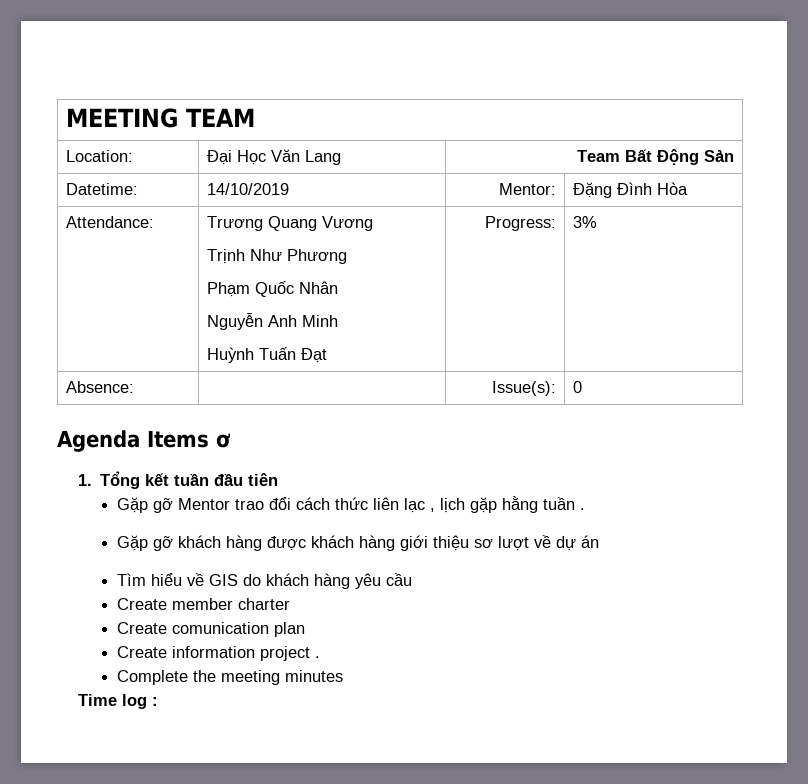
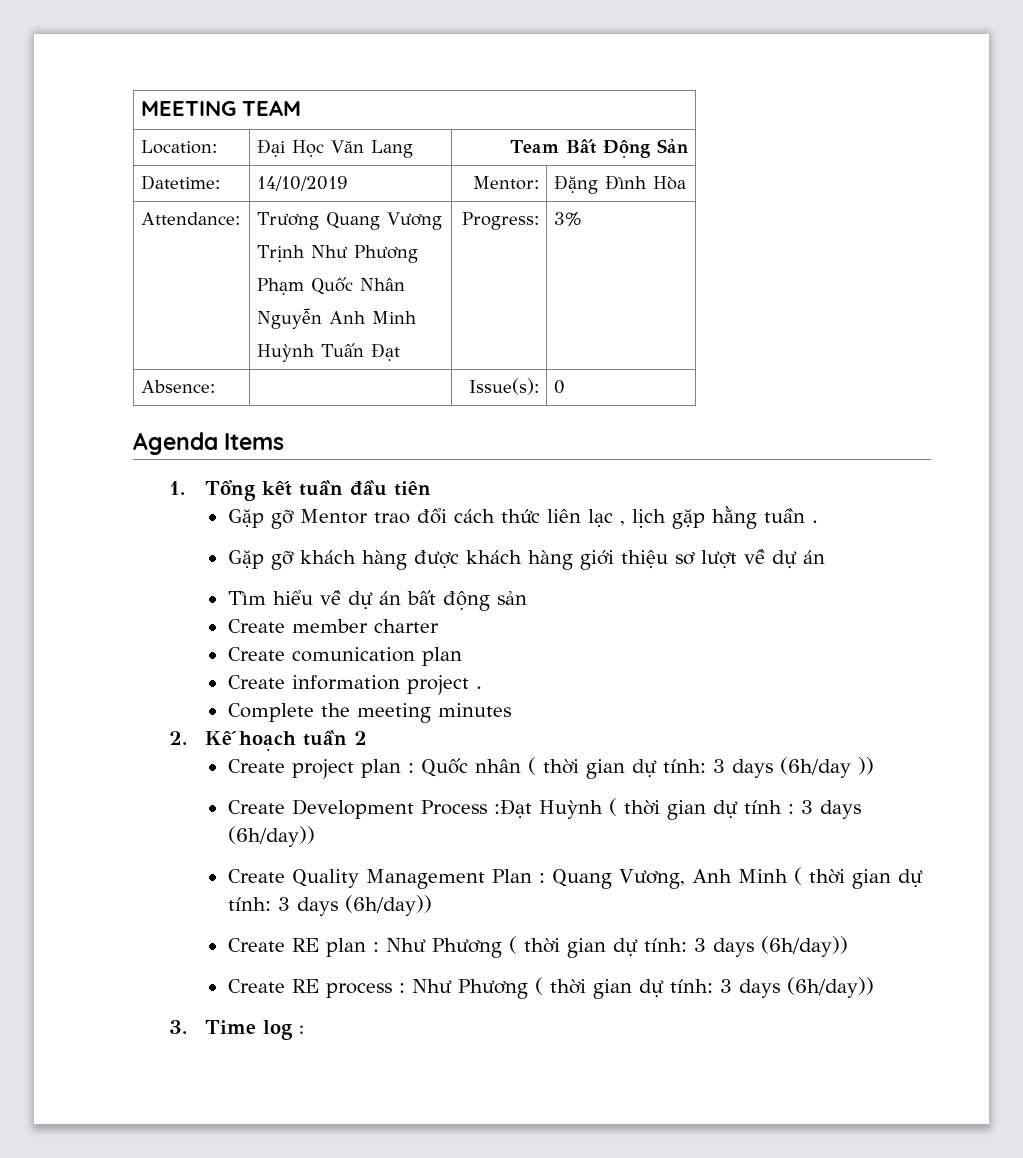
- Agenda Items ơ
+ Agenda Items
- Tìm hiểu về GIS do khách hàng yêu cầu
+ Tìm hiểu về dự án bất động sản
- Time log :
+ 2. Kế hoạch tuần 2
+ Create project plan : Quốc nhân ( thời gian dự tính: 3 days (6h/day ))
+ Create Development Process :Đạt Huỳnh ( thời gian dự tính : 3 days (6h/day))
+ Create Quality Management Plan : Quang Vương, Anh Minh ( thời gian dự tính: 3 days (6h/day))
+ Create RE plan : Như Phương ( thời gian dự tính: 3 days (6h/day))
+ Create RE process : Như Phương ( thời gian dự tính: 3 days (6h/day))
+ 3. Time log :

